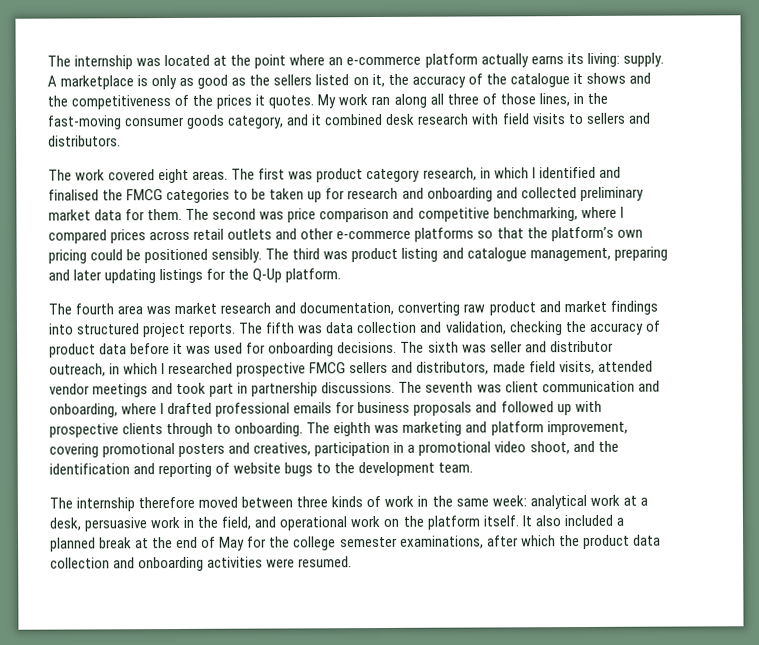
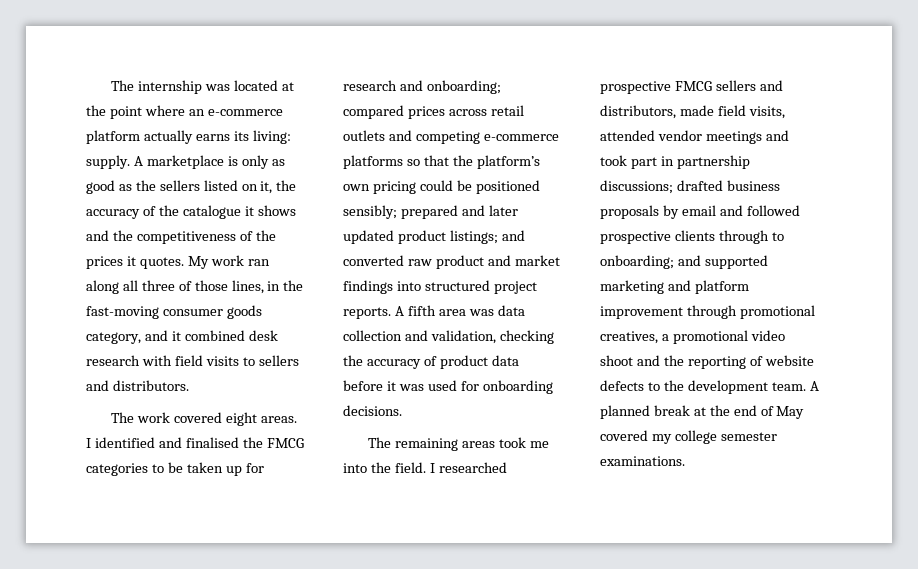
- The first was product category research, in which I identified and finalised the FMCG categories to be taken up for research and onboarding and collected preliminary market data for them. The second was price comparison and competitive benchmarking, where I compared prices across retail outlets and other e-commerce platforms so that the platform’s own pricing could be positioned sensibly. The third was product listing and catalogue management, preparing and later updating listings for the Q-Up platform.
- The fourth area was market research and documentation, converting raw product and market findings into structured project reports.
+ I identified and finalised the FMCG categories to be taken up for research and onboarding; compared prices across retail outlets and competing e-commerce platforms so that the platform’s own pricing could be positioned sensibly; prepared and later updated product listings; and converted raw product and market findings into structured project reports.
- The fifth was data collection and validation, checking the accuracy of product data before it was used for onboarding decisions. The sixth was seller and distributor outreach, in which I researched prospective FMCG sellers and distributors, made field visits, attended vendor meetings and took part in partnership discussions. The seventh was client communication and onboarding, where I drafted professional emails for business proposals and followed up with prospective clients through to onboarding. The eighth was marketing and platform improvement, covering promotional posters and creatives, participation in a promotional video shoot, and the identification and reporting of website bugs to the development team.
- The internship therefore moved between three kinds of work in the same week: analytical work at a desk, persuasive work in the field, and operational work on the platform itself. It also included a planned break at the end of May for the college semester examinations, after which the product data collection and onboarding activities were resumed.
+ A fifth area was data collection and validation, checking the accuracy of product data before it was used for onboarding decisions.
+ The remaining areas took me into the field. I researched prospective FMCG sellers and distributors, made field visits, attended vendor meetings and took part in partnership discussions; drafted business proposals by email and followed prospective clients through to onboarding; and supported marketing and platform improvement through promotional creatives, a promotional video shoot and the reporting of website defects to the development team. A planned break at the end of May covered my college semester examinations.

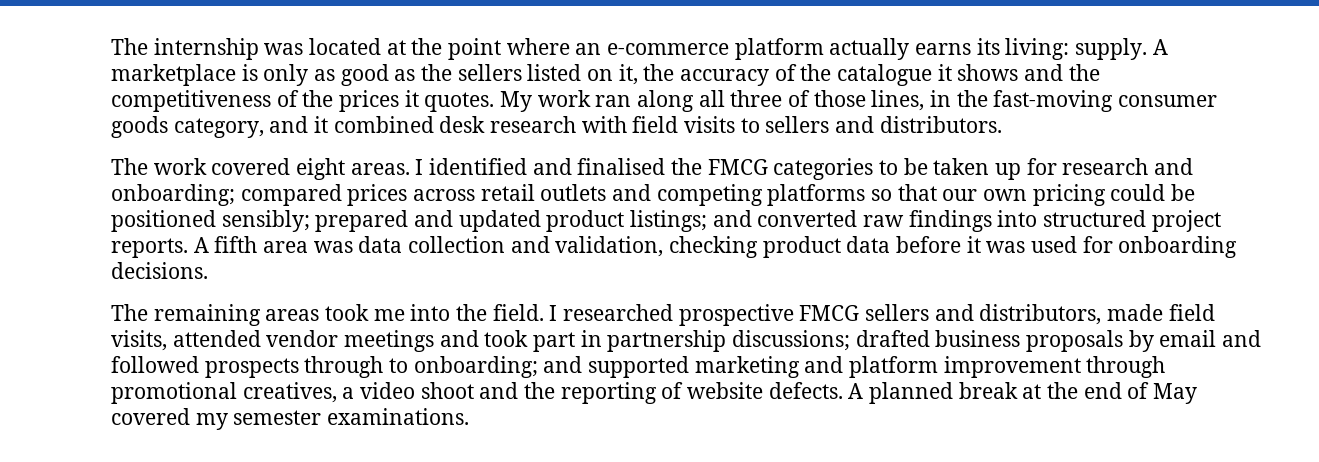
- I identified and finalised the FMCG categories to be taken up for research and onboarding; compared prices across retail outlets and competing e-commerce platforms so that the platform’s own pricing could be positioned sensibly; prepared and later updated product listings; and converted raw product and market findings into structured project reports.
+ I identified and finalised the FMCG categories to be taken up for research and onboarding; compared prices across retail outlets and competing platforms so that our own pricing could be positioned sensibly; prepared and updated product listings; and converted raw findings into structured project reports.
- A fifth area was data collection and validation, checking the accuracy of product data before it was used for onboarding decisions.
+ A fifth area was data collection and validation, checking product data before it was used for onboarding decisions.
- I researched prospective FMCG sellers and distributors, made field visits, attended vendor meetings and took part in partnership discussions; drafted business proposals by email and followed prospective clients through to onboarding; and supported marketing and platform improvement through promotional creatives, a promotional video shoot and the reporting of website defects to the development team.
+ I researched prospective FMCG sellers and distributors, made field visits, attended vendor meetings and took part in partnership discussions; drafted business proposals by email and followed prospects through to onboarding; and supported marketing and platform improvement through promotional creatives, a video shoot and the reporting of website defects.
- A planned break at the end of May covered my college semester examinations.
+ A planned break at the end of May covered my semester examinations.

